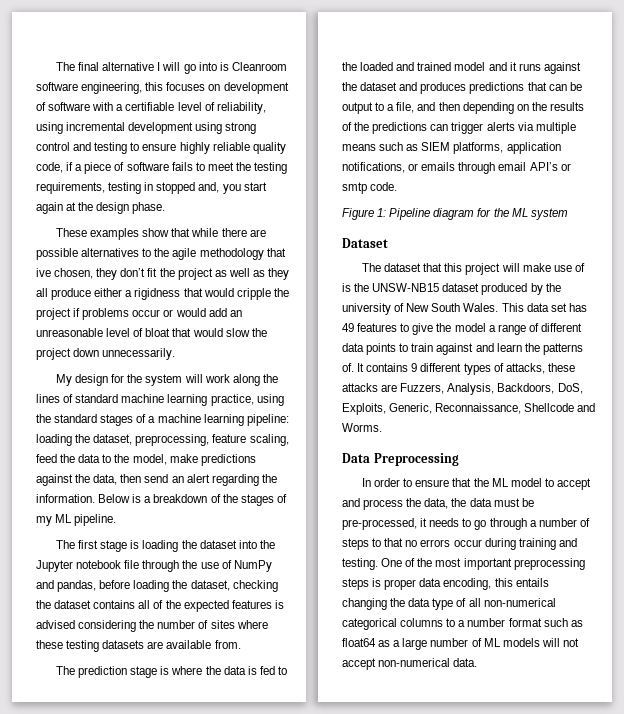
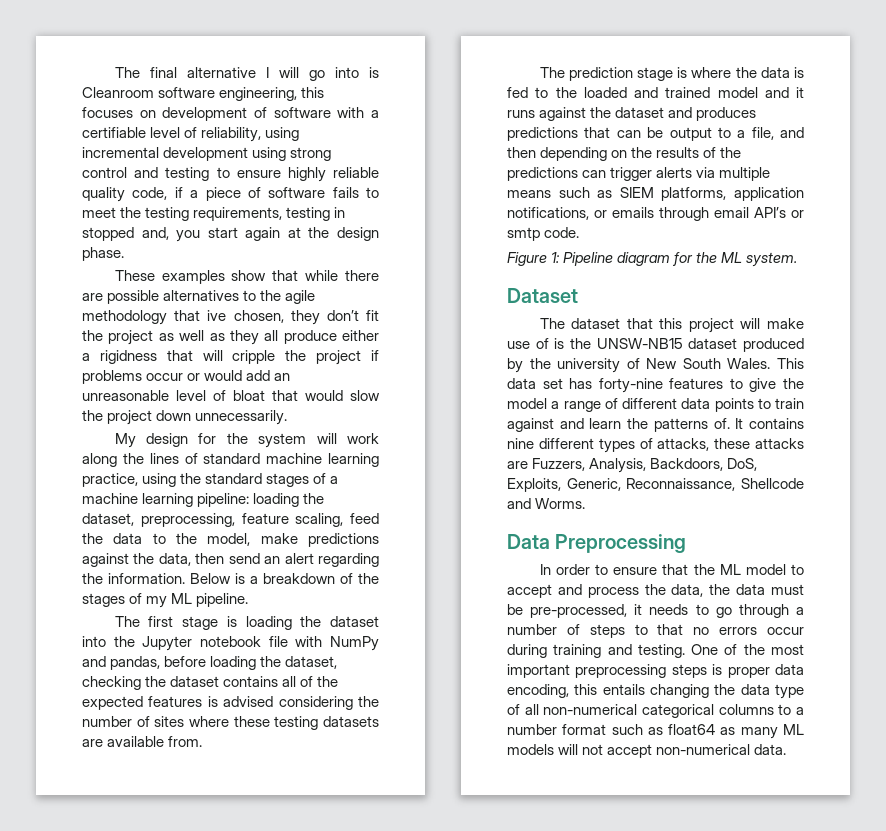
- These examples show that while there are possible alternatives to the agile methodology that ive chosen, they don’t fit the project as well as they all produce either a rigidness that would cripple the project if problems occur or would add an unreasonable level of bloat that would slow the project down unnecessarily.
+ These examples show that while there are possible alternatives to the agile methodology that ive chosen, they don’t fit the project as well as they all produce either a rigidness that will cripple the project if problems occur or would add an unreasonable level of bloat that would slow the project down unnecessarily.
- The first stage is loading the dataset into the Jupyter notebook file through the use of NumPy and pandas, before loading the dataset, checking the dataset contains all of the expected features is advised considering the number of sites where these testing datasets are available from.
+ The first stage is loading the dataset into the Jupyter notebook file with NumPy and pandas, before loading the dataset, checking the dataset contains all of the expected features is advised considering the number of sites where these testing datasets are available from.
- Figure 1: Pipeline diagram for the ML system
+ Figure 1: Pipeline diagram for the ML system.
- This data set has 49 features to give the model a range of different data points to train against and learn the patterns of.
+ This data set has forty-nine features to give the model a range of different data points to train against and learn the patterns of.
- It contains 9 different types of attacks, these attacks are Fuzzers, Analysis, Backdoors, DoS, Exploits, Generic, Reconnaissance, Shellcode and Worms.
+ It contains nine different types of attacks, these attacks are Fuzzers, Analysis, Backdoors, DoS, Exploits, Generic, Reconnaissance, Shellcode and Worms.
- One of the most important preprocessing steps is proper data encoding, this entails changing the data type of all non-numerical categorical columns to a number format such as float64 as a large number of ML models will not accept non-numerical data.
+ One of the most important preprocessing steps is proper data encoding, this entails changing the data type of all non-numerical categorical columns to a number format such as float64 as many ML models will not accept non-numerical data.

